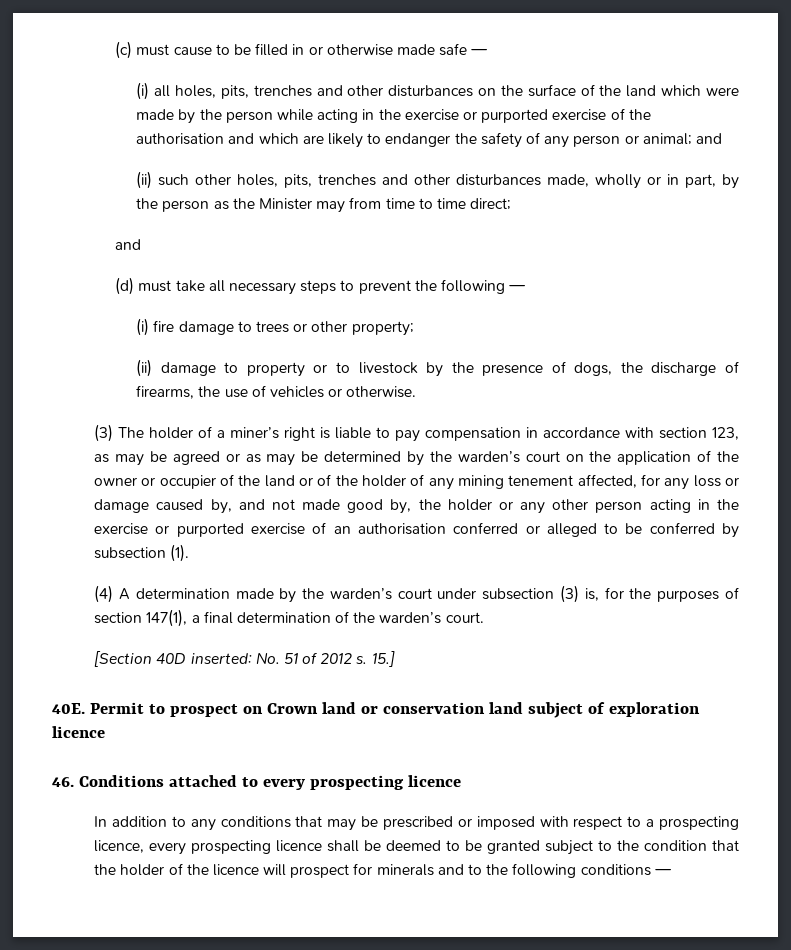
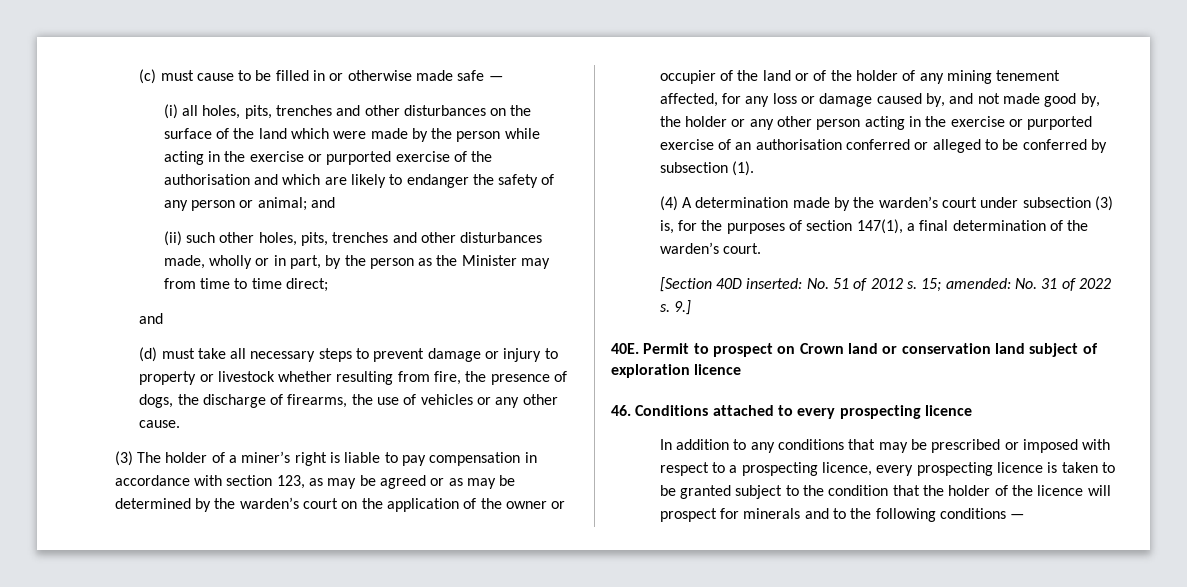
- (d) must take all necessary steps to prevent the following —
- (i) fire damage to trees or other property;
- (ii) damage to property or to livestock by the presence of dogs, the discharge of firearms, the use of vehicles or otherwise.
+ (d) must take all necessary steps to prevent damage or injury to property or livestock whether resulting from fire, the presence of dogs, the discharge of firearms, the use of vehicles or any other cause.
- 15.]
+ 15; amended: No. 31 of 2022 s. 9.]
- In addition to any conditions that may be prescribed or imposed with respect to a prospecting licence, every prospecting licence shall be deemed to be granted subject to the condition that the holder of the licence will prospect for minerals and to the following conditions —
+ In addition to any conditions that may be prescribed or imposed with respect to a prospecting licence, every prospecting licence is taken to be granted subject to the condition that the holder of the licence will prospect for minerals and to the following conditions —

